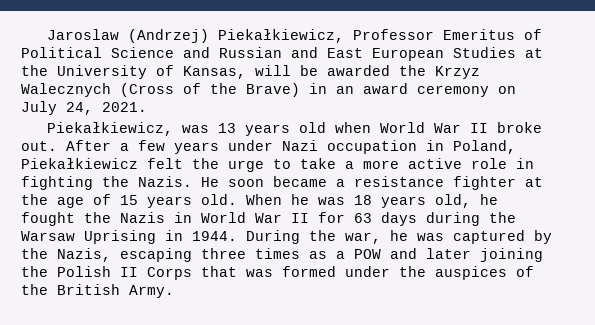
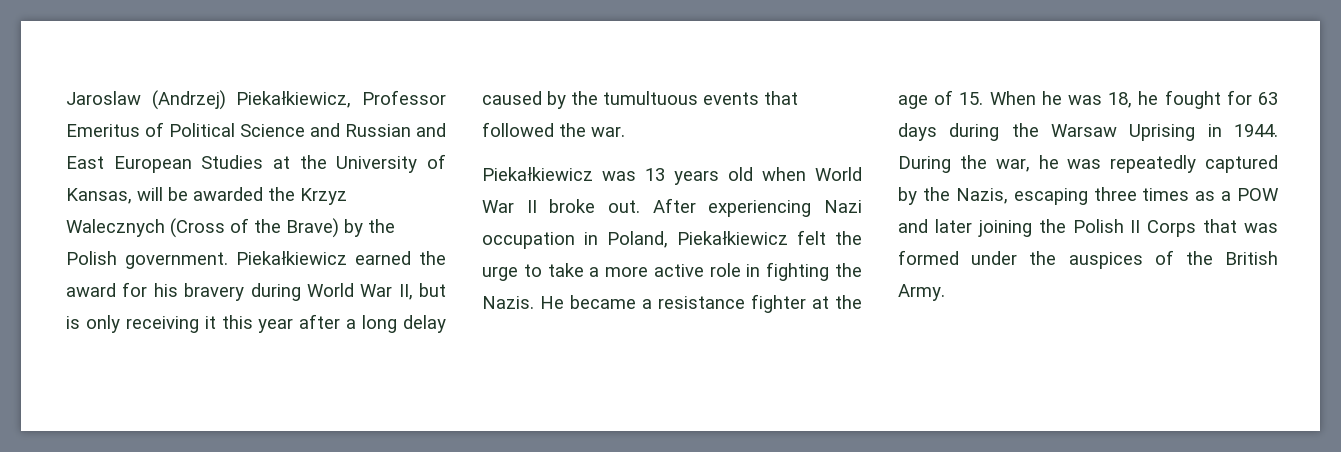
- Jaroslaw (Andrzej) Piekałkiewicz, Professor Emeritus of Political Science and Russian and East European Studies at the University of Kansas, will be awarded the Krzyz Walecznych (Cross of the Brave) in an award ceremony on July 24, 2021.
- Piekałkiewicz, was 13 years old when World War II broke out.
+ Jaroslaw (Andrzej) Piekałkiewicz, Professor Emeritus of Political Science and Russian and East European Studies at the University of Kansas, will be awarded the Krzyz Walecznych (Cross of the Brave) by the Polish government. Piekałkiewicz earned the award for his bravery during World War II, but is only receiving it this year after a long delay caused by the tumultuous events that followed the war.
+ Piekałkiewicz was 13 years old when World War II broke out.
- After a few years under Nazi occupation in Poland, Piekałkiewicz felt the urge to take a more active role in fighting the Nazis.
+ After experiencing Nazi occupation in Poland, Piekałkiewicz felt the urge to take a more active role in fighting the Nazis.
- He soon became a resistance fighter at the age of 15 years old. When he was 18 years old, he fought the Nazis in World War II for 63 days during the Warsaw Uprising in 1944.
+ He became a resistance fighter at the age of 15. When he was 18, he fought for 63 days during the Warsaw Uprising in 1944.
- During the war, he was captured by the Nazis, escaping three times as a POW and later joining the Polish II Corps that was formed under the auspices of the British Army.
+ During the war, he was repeatedly captured by the Nazis, escaping three times as a POW and later joining the Polish II Corps that was formed under the auspices of the British Army.

